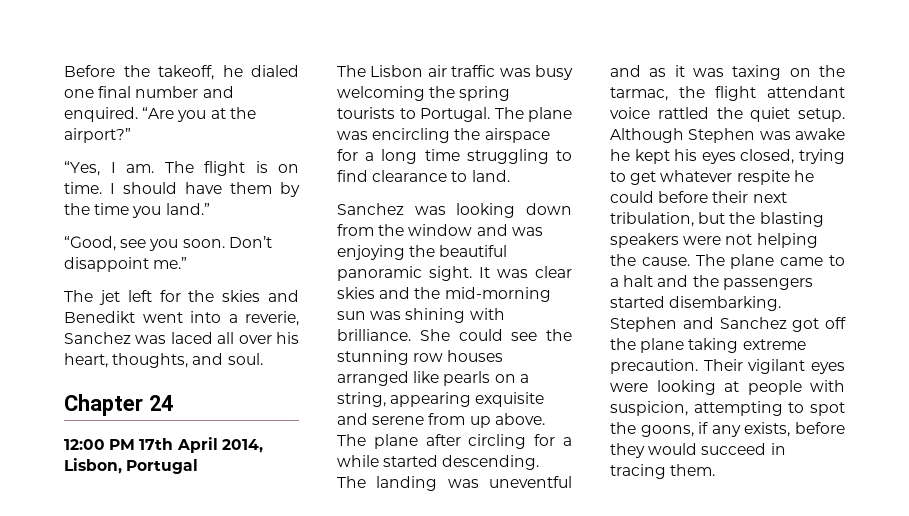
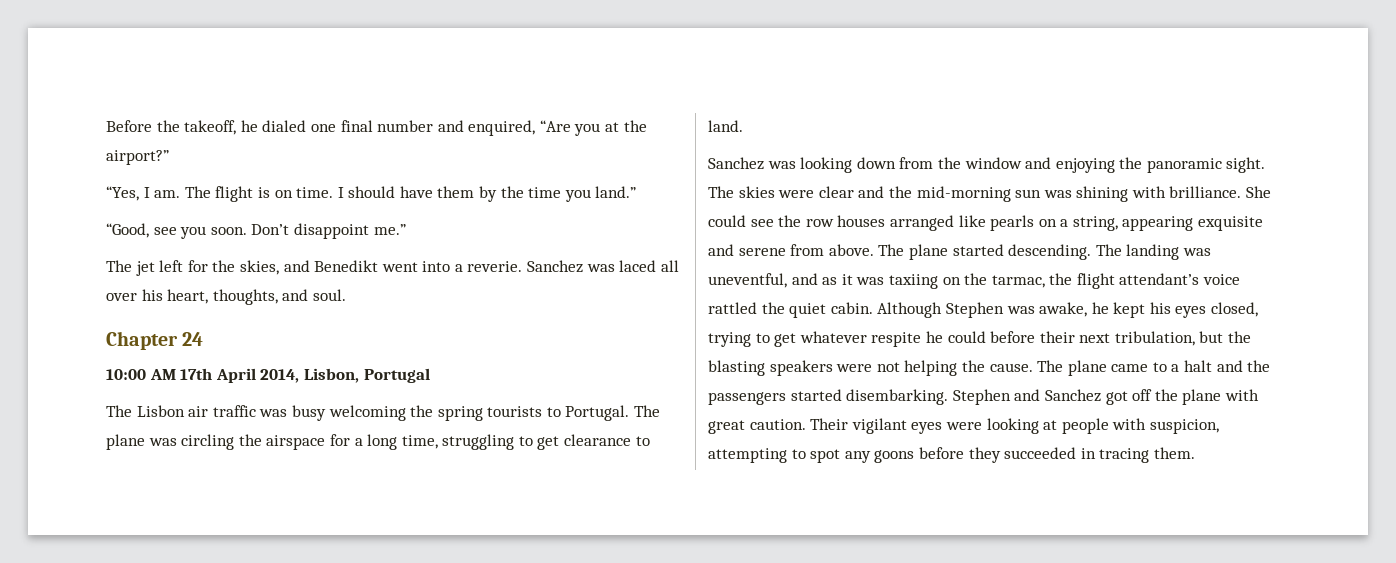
- Before the takeoff, he dialed one final number and enquired. “Are you at the airport?”
+ Before the takeoff, he dialed one final number and enquired, “Are you at the airport?”
- The jet left for the skies and Benedikt went into a reverie, Sanchez was laced all over his heart, thoughts, and soul.
+ The jet left for the skies, and Benedikt went into a reverie. Sanchez was laced all over his heart, thoughts, and soul.
- 12:00 PM 17th April 2014, Lisbon, Portugal
+ 10:00 AM 17th April 2014, Lisbon, Portugal
- The plane was encircling the airspace for a long time struggling to find clearance to land.
+ The plane was circling the airspace for a long time, struggling to get clearance to land.
- Sanchez was looking down from the window and was enjoying the beautiful panoramic sight.
+ Sanchez was looking down from the window and enjoying the panoramic sight.
- It was clear skies and the mid-morning sun was shining with brilliance.
+ The skies were clear and the mid-morning sun was shining with brilliance.
- She could see the stunning row houses arranged like pearls on a string, appearing exquisite and serene from up above.
+ She could see the row houses arranged like pearls on a string, appearing exquisite and serene from above.
- The plane after circling for a while started descending.
+ The plane started descending.
- The landing was uneventful and as it was taxing on the tarmac, the flight attendant voice rattled the quiet setup.
+ The landing was uneventful, and as it was taxiing on the tarmac, the flight attendant’s voice rattled the quiet cabin.
- Although Stephen was awake he kept his eyes closed, trying to get whatever respite he could before their next tribulation, but the blasting speakers were not helping the cause.
+ Although Stephen was awake, he kept his eyes closed, trying to get whatever respite he could before their next tribulation, but the blasting speakers were not helping the cause.
- Stephen and Sanchez got off the plane taking extreme precaution.
+ Stephen and Sanchez got off the plane with great caution.
- Their vigilant eyes were looking at people with suspicion, attempting to spot the goons, if any exists, before they would succeed in tracing them.
+ Their vigilant eyes were looking at people with suspicion, attempting to spot any goons before they succeeded in tracing them.

